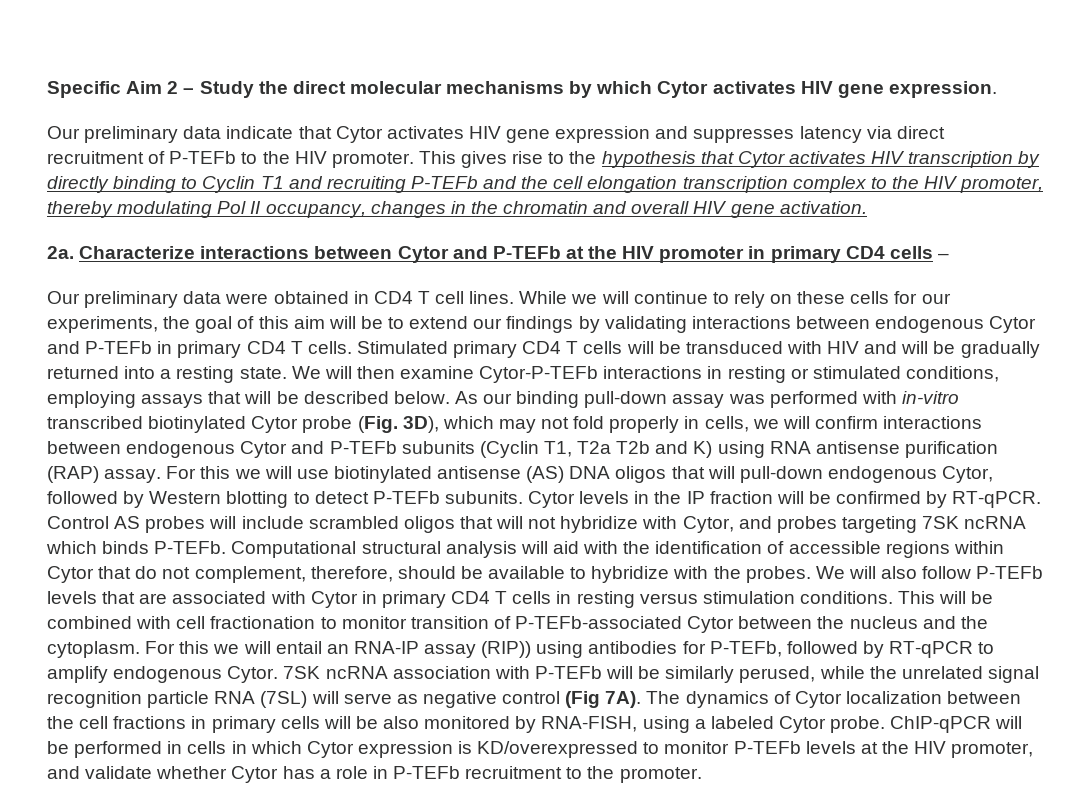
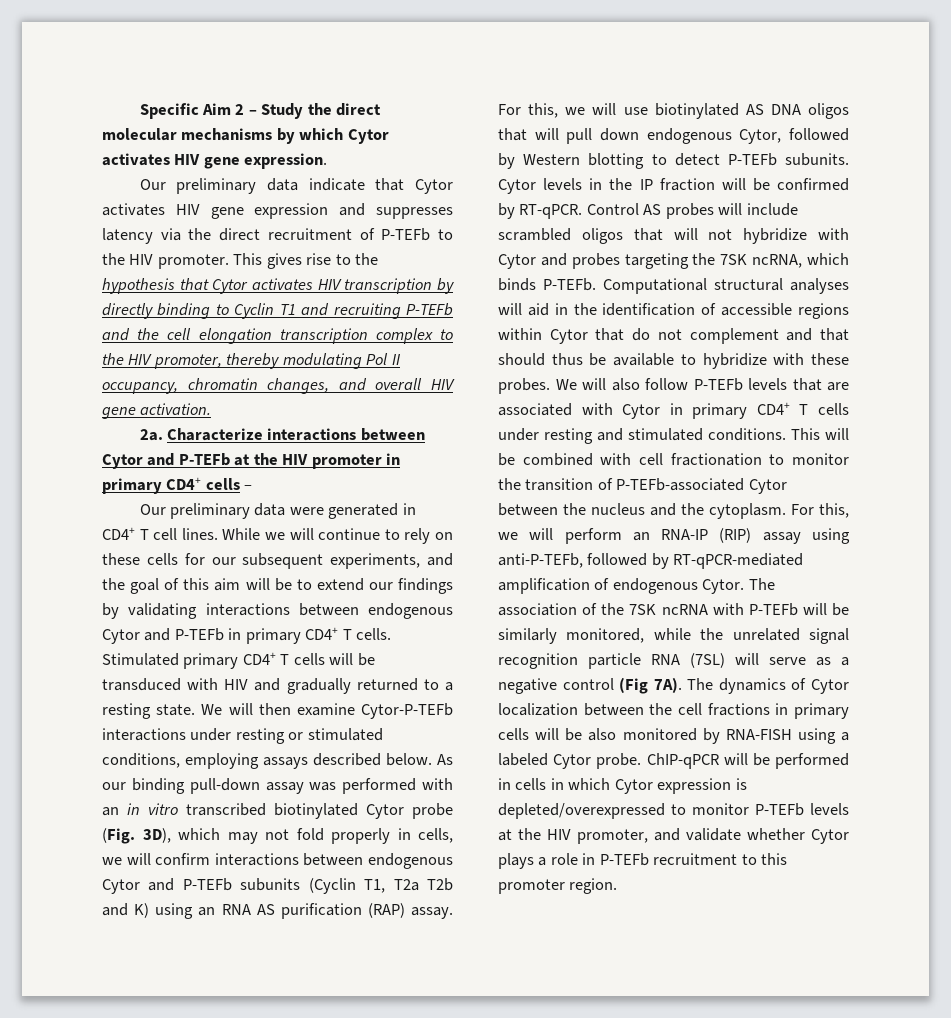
- Our preliminary data indicate that Cytor activates HIV gene expression and suppresses latency via direct recruitment of P-TEFb to the HIV promoter.
+ Our preliminary data indicate that Cytor activates HIV gene expression and suppresses latency via the direct recruitment of P-TEFb to the HIV promoter.
- This gives rise to the hypothesis that Cytor activates HIV transcription by directly binding to Cyclin T1 and recruiting P-TEFb and the cell elongation transcription complex to the HIV promoter, thereby modulating Pol II occupancy, changes in the chromatin and overall HIV gene activation.
+ This gives rise to the hypothesis that Cytor activates HIV transcription by directly binding to Cyclin T1 and recruiting P-TEFb and the cell elongation transcription complex to the HIV promoter, thereby modulating Pol II occupancy, chromatin changes, and overall HIV gene activation.
- Characterize interactions between Cytor and P-TEFb at the HIV promoter in primary CD4 cells –
+ Characterize interactions between Cytor and P-TEFb at the HIV promoter in primary CD4+ cells –
- Our preliminary data were obtained in CD4 T cell lines.
+ Our preliminary data were generated in CD4+ T cell lines.
- While we will continue to rely on these cells for our experiments, the goal of this aim will be to extend our findings by validating interactions between endogenous Cytor and P-TEFb in primary CD4 T cells.
+ While we will continue to rely on these cells for our subsequent experiments, and the goal of this aim will be to extend our findings by validating interactions between endogenous Cytor and P-TEFb in primary CD4+ T cells.
- Stimulated primary CD4 T cells will be transduced with HIV and will be gradually returned into a resting state.
+ Stimulated primary CD4+ T cells will be transduced with HIV and gradually returned to a resting state.
- We will then examine Cytor-P-TEFb interactions in resting or stimulated conditions, employing assays that will be described below.
+ We will then examine Cytor-P-TEFb interactions under resting or stimulated conditions, employing assays described below.
- As our binding pull-down assay was performed with in-vitro transcribed biotinylated Cytor probe (Fig. 3D), which may not fold properly in cells, we will confirm interactions between endogenous Cytor and P-TEFb subunits (Cyclin T1, T2a T2b and K) using RNA antisense purification (RAP) assay.
+ As our binding pull-down assay was performed with an in vitro transcribed biotinylated Cytor probe (Fig. 3D), which may not fold properly in cells, we will confirm interactions between endogenous Cytor and P-TEFb subunits (Cyclin T1, T2a T2b and K) using an RNA AS purification (RAP) assay.
- For this we will use biotinylated antisense (AS) DNA oligos that will pull-down endogenous Cytor, followed by Western blotting to detect P-TEFb subunits.
+ For this, we will use biotinylated AS DNA oligos that will pull down endogenous Cytor, followed by Western blotting to detect P-TEFb subunits.
- Control AS probes will include scrambled oligos that will not hybridize with Cytor, and probes targeting 7SK ncRNA which binds P-TEFb.
+ Control AS probes will include scrambled oligos that will not hybridize with Cytor and probes targeting the 7SK ncRNA, which binds P-TEFb.
- Computational structural analysis will aid with the identification of accessible regions within Cytor that do not complement, therefore, should be available to hybridize with the probes.
+ Computational structural analyses will aid in the identification of accessible regions within Cytor that do not complement and that should thus be available to hybridize with these probes.
- We will also follow P-TEFb levels that are associated with Cytor in primary CD4 T cells in resting versus stimulation conditions.
+ We will also follow P-TEFb levels that are associated with Cytor in primary CD4+ T cells under resting and stimulated conditions.
- This will be combined with cell fractionation to monitor transition of P-TEFb-associated Cytor between the nucleus and the cytoplasm.
+ This will be combined with cell fractionation to monitor the transition of P-TEFb-associated Cytor between the nucleus and the cytoplasm.
- For this we will entail an RNA-IP assay (RIP)) using antibodies for P-TEFb, followed by RT-qPCR to amplify endogenous Cytor. 7SK ncRNA association with P-TEFb will be similarly perused, while the unrelated signal recognition particle RNA (7SL) will serve as negative control (Fig 7A).
+ For this, we will perform an RNA-IP (RIP) assay using anti-P-TEFb, followed by RT-qPCR-mediated amplification of endogenous Cytor. The association of the 7SK ncRNA with P-TEFb will be similarly monitored, while the unrelated signal recognition particle RNA (7SL) will serve as a negative control (Fig 7A).
- The dynamics of Cytor localization between the cell fractions in primary cells will be also monitored by RNA-FISH, using a labeled Cytor probe.
+ The dynamics of Cytor localization between the cell fractions in primary cells will be also monitored by RNA-FISH using a labeled Cytor probe.
- ChIP-qPCR will be performed in cells in which Cytor expression is KD/overexpressed to monitor P-TEFb levels at the HIV promoter, and validate whether Cytor has a role in P-TEFb recruitment to the promoter.
+ ChIP-qPCR will be performed in cells in which Cytor expression is depleted/overexpressed to monitor P-TEFb levels at the HIV promoter, and validate whether Cytor plays a role in P-TEFb recruitment to this promoter region.

